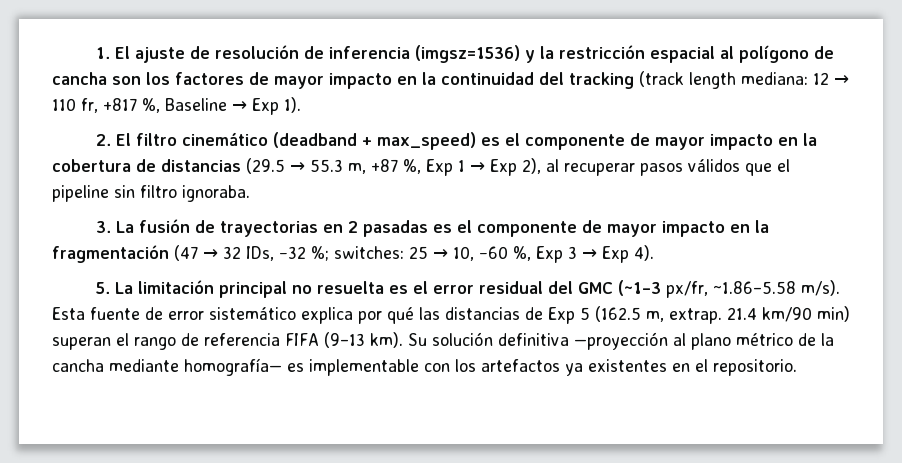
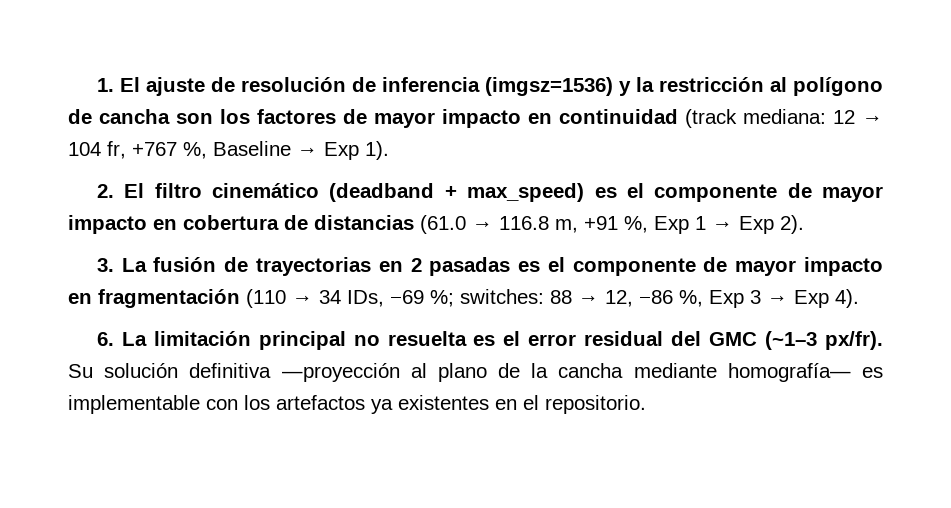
- 1. El ajuste de resolución de inferencia (imgsz=1536) y la restricción espacial al polígono de cancha son los factores de mayor impacto en la continuidad del tracking (track length mediana: 12 → 110 fr, +817 %, Baseline → Exp 1).
+ 1. El ajuste de resolución de inferencia (imgsz=1536) y la restricción al polígono de cancha son los factores de mayor impacto en continuidad (track mediana: 12 → 104 fr, +767 %, Baseline → Exp 1).
- 2. El filtro cinemático (deadband + max_speed) es el componente de mayor impacto en la cobertura de distancias (29.5 → 55.3 m, +87 %, Exp 1 → Exp 2), al recuperar pasos válidos que el pipeline sin filtro ignoraba.
+ 2. El filtro cinemático (deadband + max_speed) es el componente de mayor impacto en cobertura de distancias (61.0 → 116.8 m, +91 %, Exp 1 → Exp 2).
- 3. La fusión de trayectorias en 2 pasadas es el componente de mayor impacto en la fragmentación (47 → 32 IDs, −32 %; switches: 25 → 10, −60 %, Exp 3 → Exp 4).
+ 3. La fusión de trayectorias en 2 pasadas es el componente de mayor impacto en fragmentación (110 → 34 IDs, −69 %; switches: 88 → 12, −86 %, Exp 3 → Exp 4).
- 5. La limitación principal no resuelta es el error residual del GMC (~1–3 px/fr, ~1.86–5.58 m/s). Esta fuente de error sistemático explica por qué las distancias de Exp 5 (162.5 m, extrap. 21.4 km/90 min) superan el rango de referencia FIFA (9–13 km).
+ 6. La limitación principal no resuelta es el error residual del GMC (~1–3 px/fr).
- Su solución definitiva —proyección al plano métrico de la cancha mediante homografía— es implementable con los artefactos ya existentes en el repositorio.
+ Su solución definitiva —proyección al plano de la cancha mediante homografía— es implementable con los artefactos ya existentes en el repositorio.

